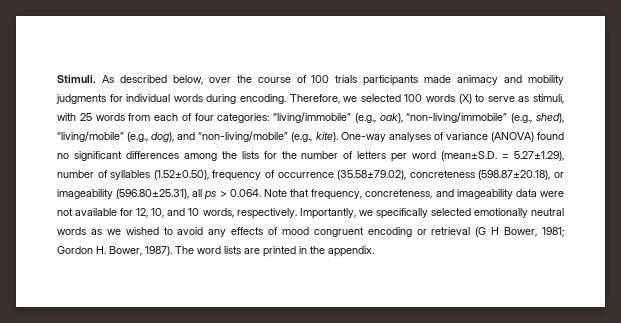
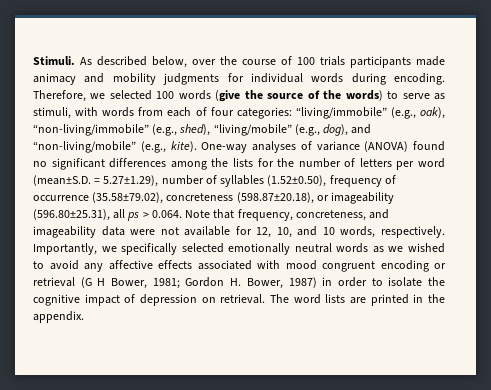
- Therefore, we selected 100 words (X) to serve as stimuli, with 25 words from each of four categories: “living/immobile” (e.g., oak), “non-living/immobile” (e.g., shed), “living/mobile” (e.g., dog), and “non-living/mobile” (e.g., kite).
+ Therefore, we selected 100 words (give the source of the words) to serve as stimuli, with words from each of four categories: “living/immobile” (e.g., oak), “non-living/immobile” (e.g., shed), “living/mobile” (e.g., dog), and “non-living/mobile” (e.g., kite).
- Importantly, we specifically selected emotionally neutral words as we wished to avoid any effects of mood congruent encoding or retrieval (G H Bower, 1981; Gordon H. Bower, 1987).
+ Importantly, we specifically selected emotionally neutral words as we wished to avoid any affective effects associated with mood congruent encoding or retrieval (G H Bower, 1981; Gordon H. Bower, 1987) in order to isolate the cognitive impact of depression on retrieval.

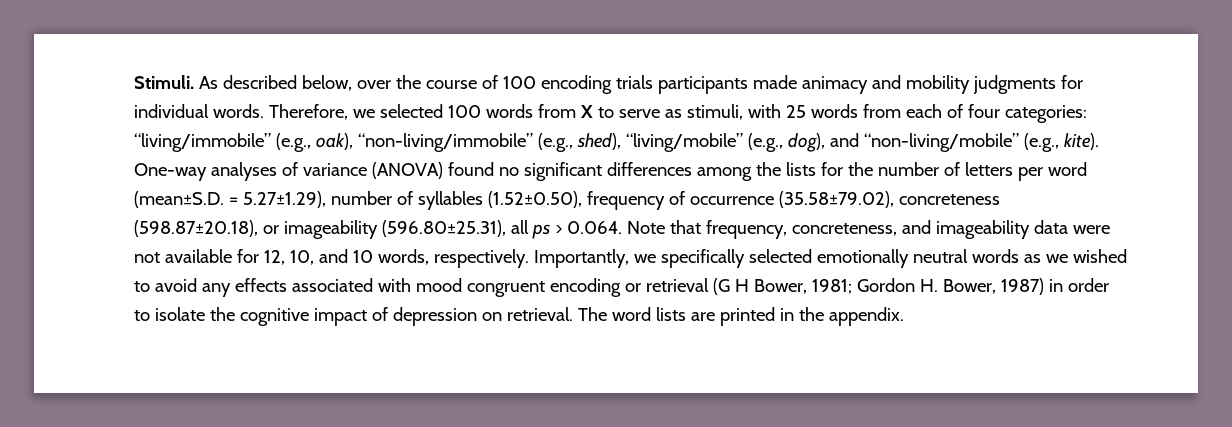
- As described below, over the course of 100 trials participants made animacy and mobility judgments for individual words during encoding.
+ As described below, over the course of 100 encoding trials participants made animacy and mobility judgments for individual words.
- Therefore, we selected 100 words (give the source of the words) to serve as stimuli, with words from each of four categories: “living/immobile” (e.g., oak), “non-living/immobile” (e.g., shed), “living/mobile” (e.g., dog), and “non-living/mobile” (e.g., kite).
+ Therefore, we selected 100 words from X to serve as stimuli, with 25 words from each of four categories: “living/immobile” (e.g., oak), “non-living/immobile” (e.g., shed), “living/mobile” (e.g., dog), and “non-living/mobile” (e.g., kite).
- Importantly, we specifically selected emotionally neutral words as we wished to avoid any affective effects associated with mood congruent encoding or retrieval (G H Bower, 1981; Gordon H. Bower, 1987) in order to isolate the cognitive impact of depression on retrieval.
+ Importantly, we specifically selected emotionally neutral words as we wished to avoid any effects associated with mood congruent encoding or retrieval (G H Bower, 1981; Gordon H. Bower, 1987) in order to isolate the cognitive impact of depression on retrieval.

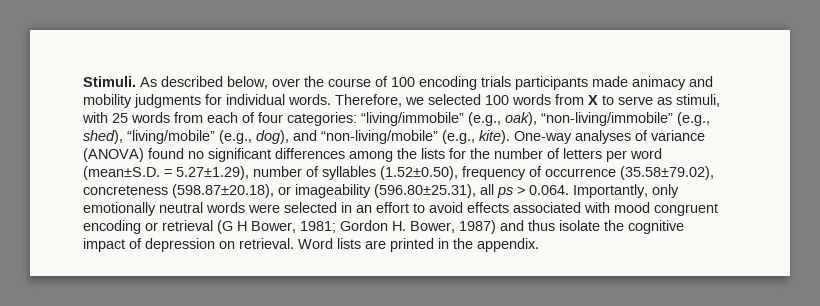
- One-way analyses of variance (ANOVA) found no significant differences among the lists for the number of letters per word (mean±S.D. = 5.27±1.29), number of syllables (1.52±0.50), frequency of occurrence (35.58±79.02), concreteness (598.87±20.18), or imageability (596.80±25.31), all ps > 0.064. Note that frequency, concreteness, and imageability data were not available for 12, 10, and 10 words, respectively. Importantly, we specifically selected emotionally neutral words as we wished to avoid any effects associated with mood congruent encoding or retrieval (G H Bower, 1981;
+ One-way analyses of variance (ANOVA) found no significant differences among the lists for the number of letters per word (mean±S.D. = 5.27±1.29), number of syllables (1.52±0.50), frequency of occurrence (35.58±79.02), concreteness (598.87±20.18), or imageability (596.80±25.31), all ps > 0.064. Importantly, only emotionally neutral words were selected in an effort to avoid effects associated with mood congruent encoding or retrieval (G H Bower, 1981;
- Gordon H. Bower, 1987) in order to isolate the cognitive impact of depression on retrieval.
+ Gordon H. Bower, 1987) and thus isolate the cognitive impact of depression on retrieval.
- The word lists are printed in the appendix.
+ Word lists are printed in the appendix.

